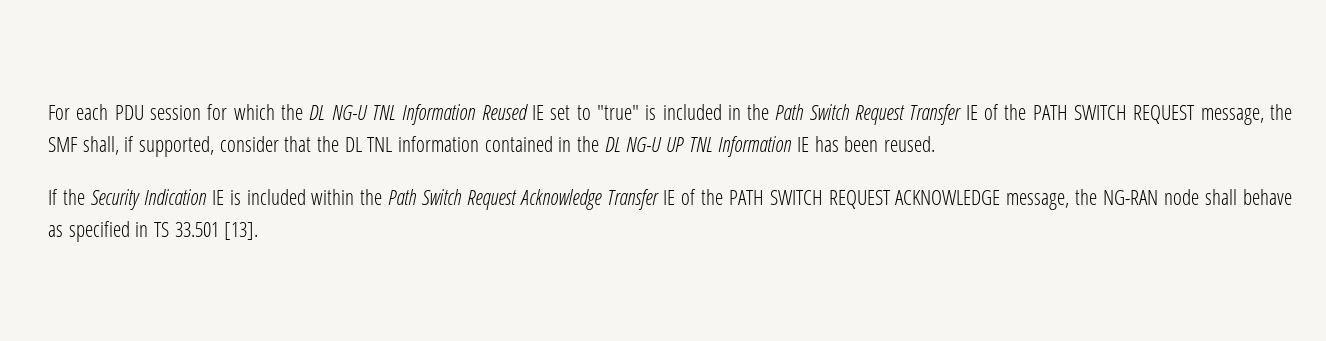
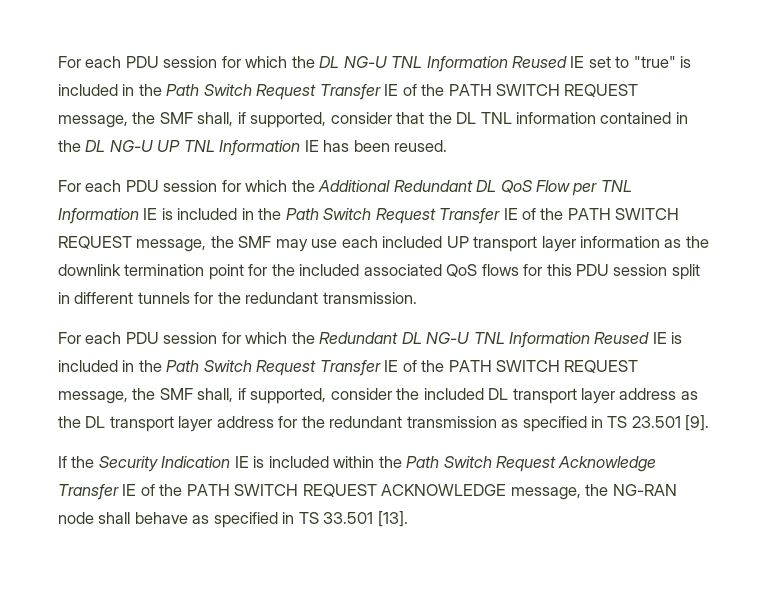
+ For each PDU session for which the Additional Redundant DL QoS Flow per TNL Information IE is included in the Path Switch Request Transfer IE of the PATH SWITCH REQUEST message, the SMF may use each included UP transport layer information as the downlink termination point for the included associated QoS flows for this PDU session split in different tunnels for the redundant transmission.
+ For each PDU session for which the Redundant DL NG-U TNL Information Reused IE is included in the Path Switch Request Transfer IE of the PATH SWITCH REQUEST message, the SMF shall, if supported, consider the included DL transport layer address as the DL transport layer address for the redundant transmission as specified in TS 23.501 [9].

